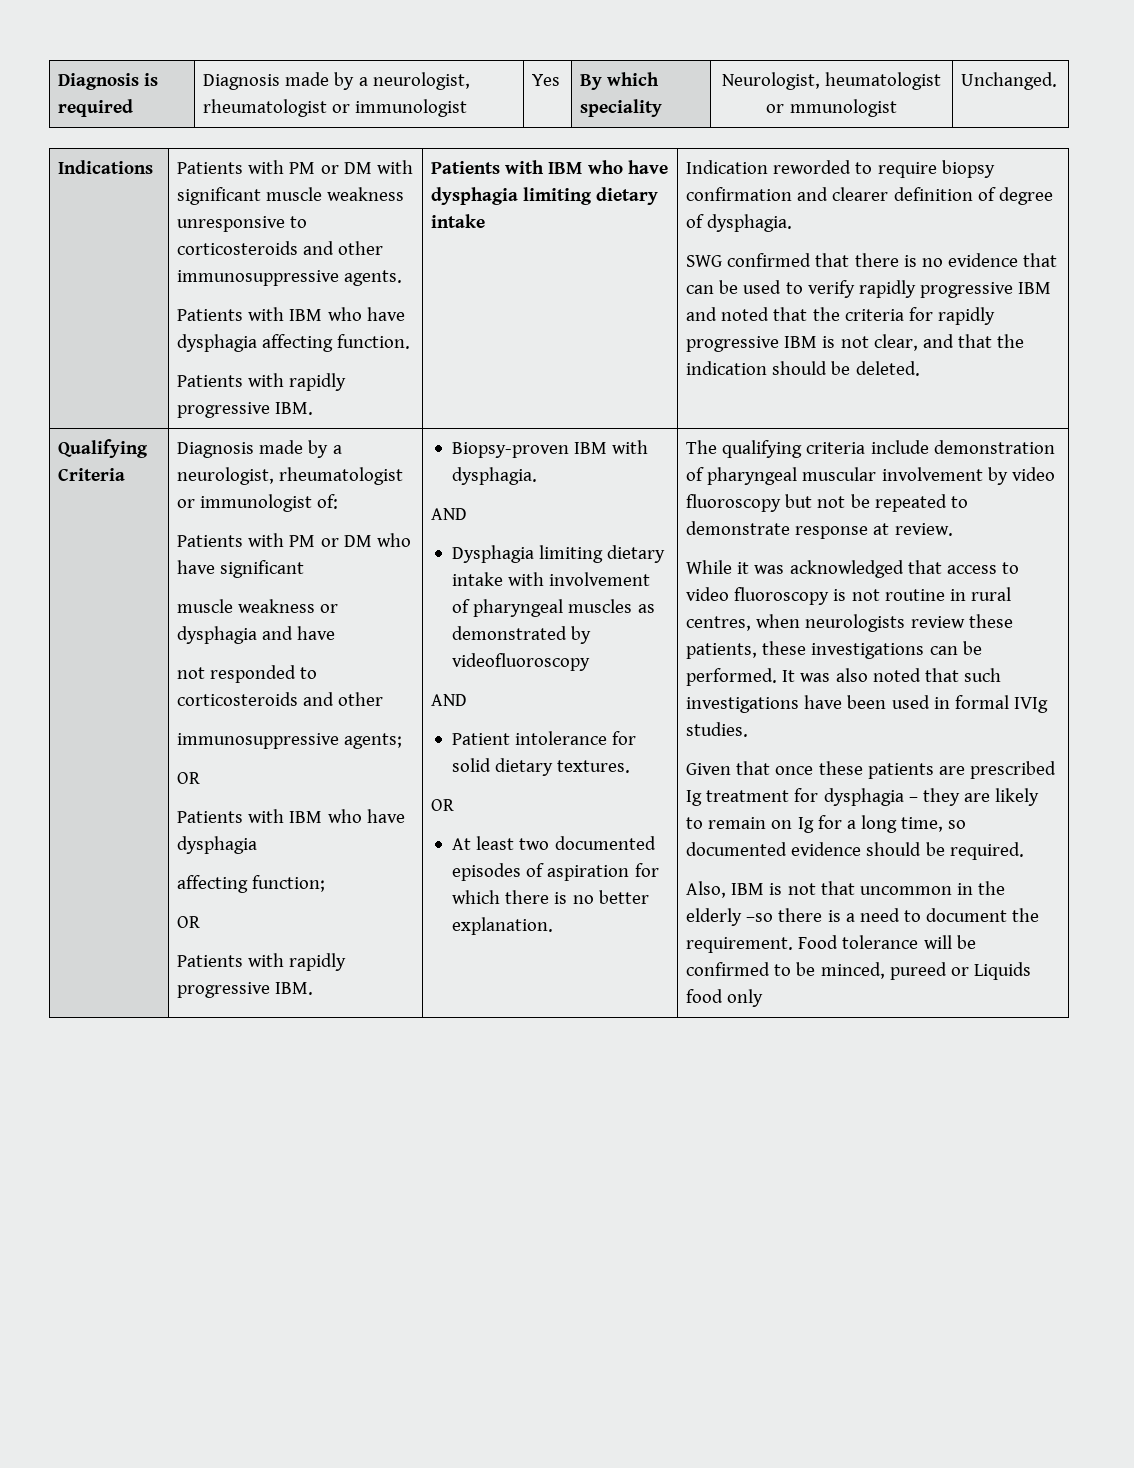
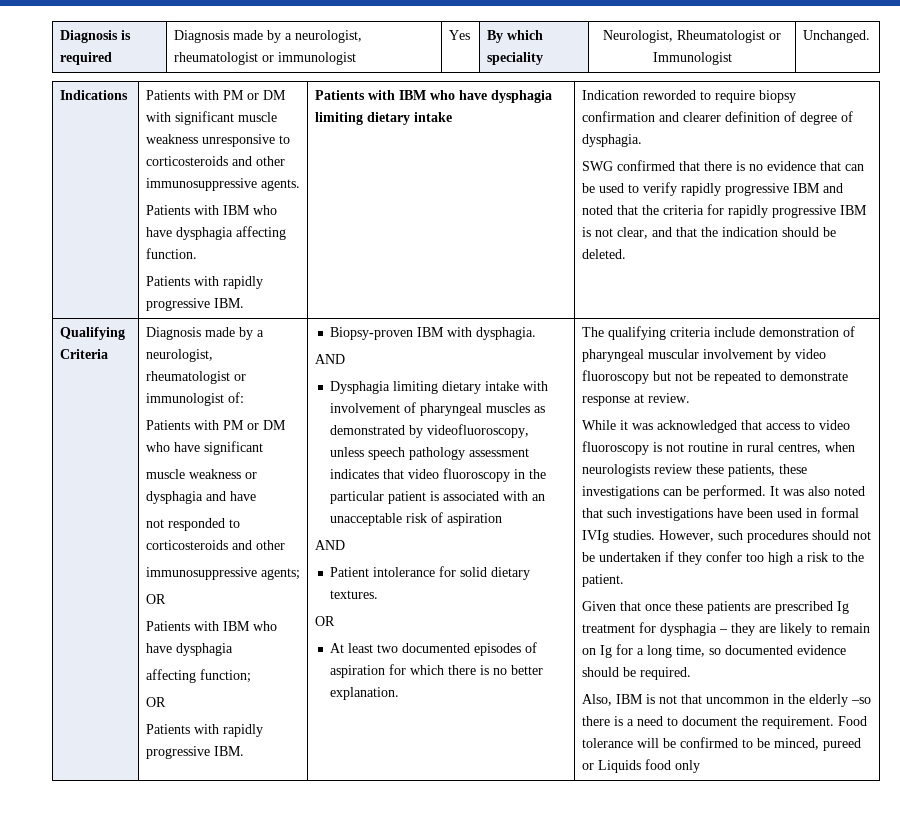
- Diagnosis is required | Diagnosis made by a neurologist, rheumatologist or immunologist | Yes | By which speciality | Neurologist, heumatologist or mmunologist | Unchanged.
+ Diagnosis is required | Diagnosis made by a neurologist, rheumatologist or immunologist | Yes | By which speciality | Neurologist, Rheumatologist or Immunologist | Unchanged.
- Dysphagia limiting dietary intake with involvement of pharyngeal muscles as demonstrated by videofluoroscopy
+ Dysphagia limiting dietary intake with involvement of pharyngeal muscles as demonstrated by videofluoroscopy, unless speech pathology assessment indicates that video fluoroscopy in the particular patient is associated with an unacceptable risk of aspiration
+ However, such procedures should not be undertaken if they confer too high a risk to the patient.

